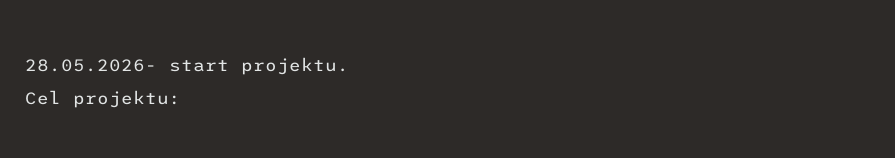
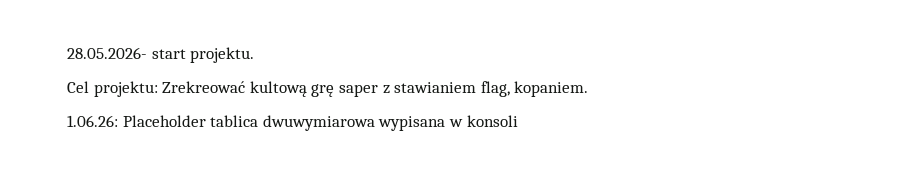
- Cel projektu:
+ Cel projektu: Zrekreować kultową grę saper z stawianiem flag, kopaniem.
+ 1.06.26: Placeholder tablica dwuwymiarowa wypisana w konsoli

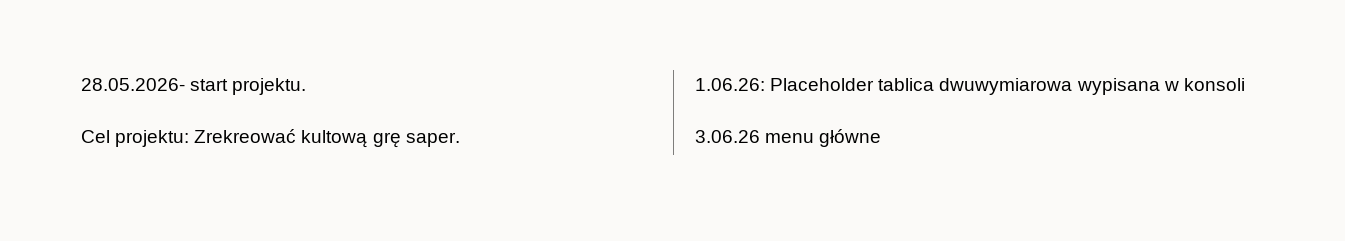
- Cel projektu: Zrekreować kultową grę saper z stawianiem flag, kopaniem.
+ Cel projektu: Zrekreować kultową grę saper.
+ 3.06.26 menu główne

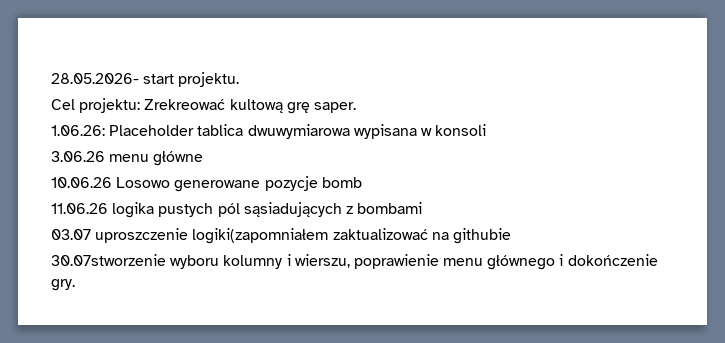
+ 10.06.26 Losowo generowane pozycje bomb
+ 11.06.26 logika pustych pól sąsiadujących z bombami
+ 03.07 uproszczenie logiki(zapomniałem zaktualizować na githubie
+ 30.07stworzenie wyboru kolumny i wierszu, poprawienie menu głównego i dokończenie gry.

